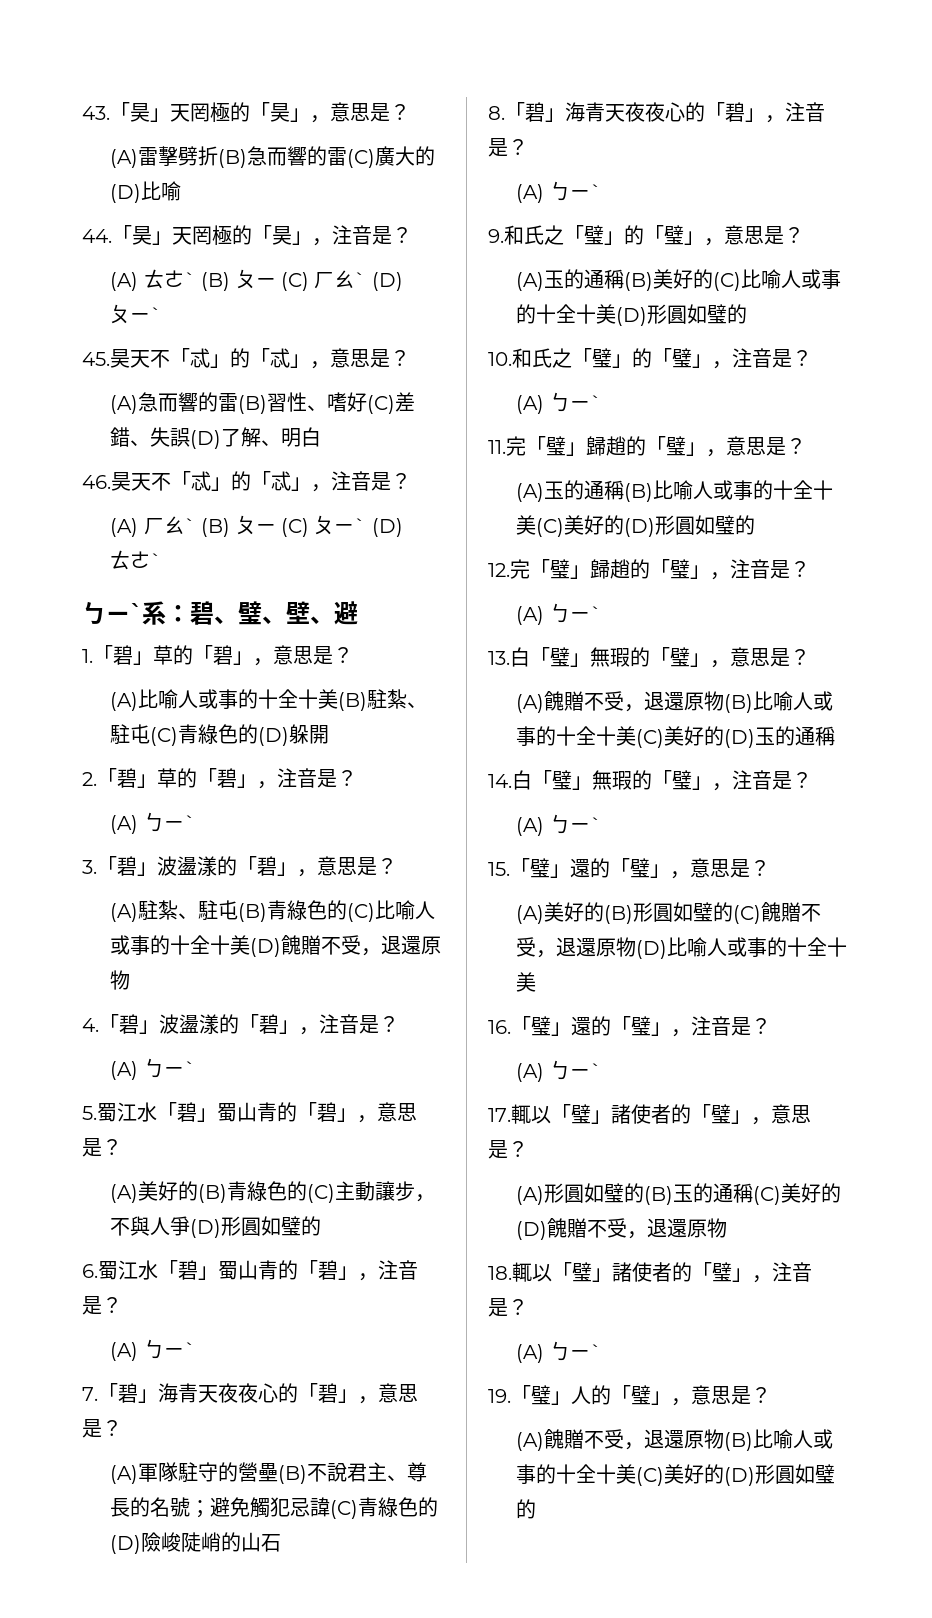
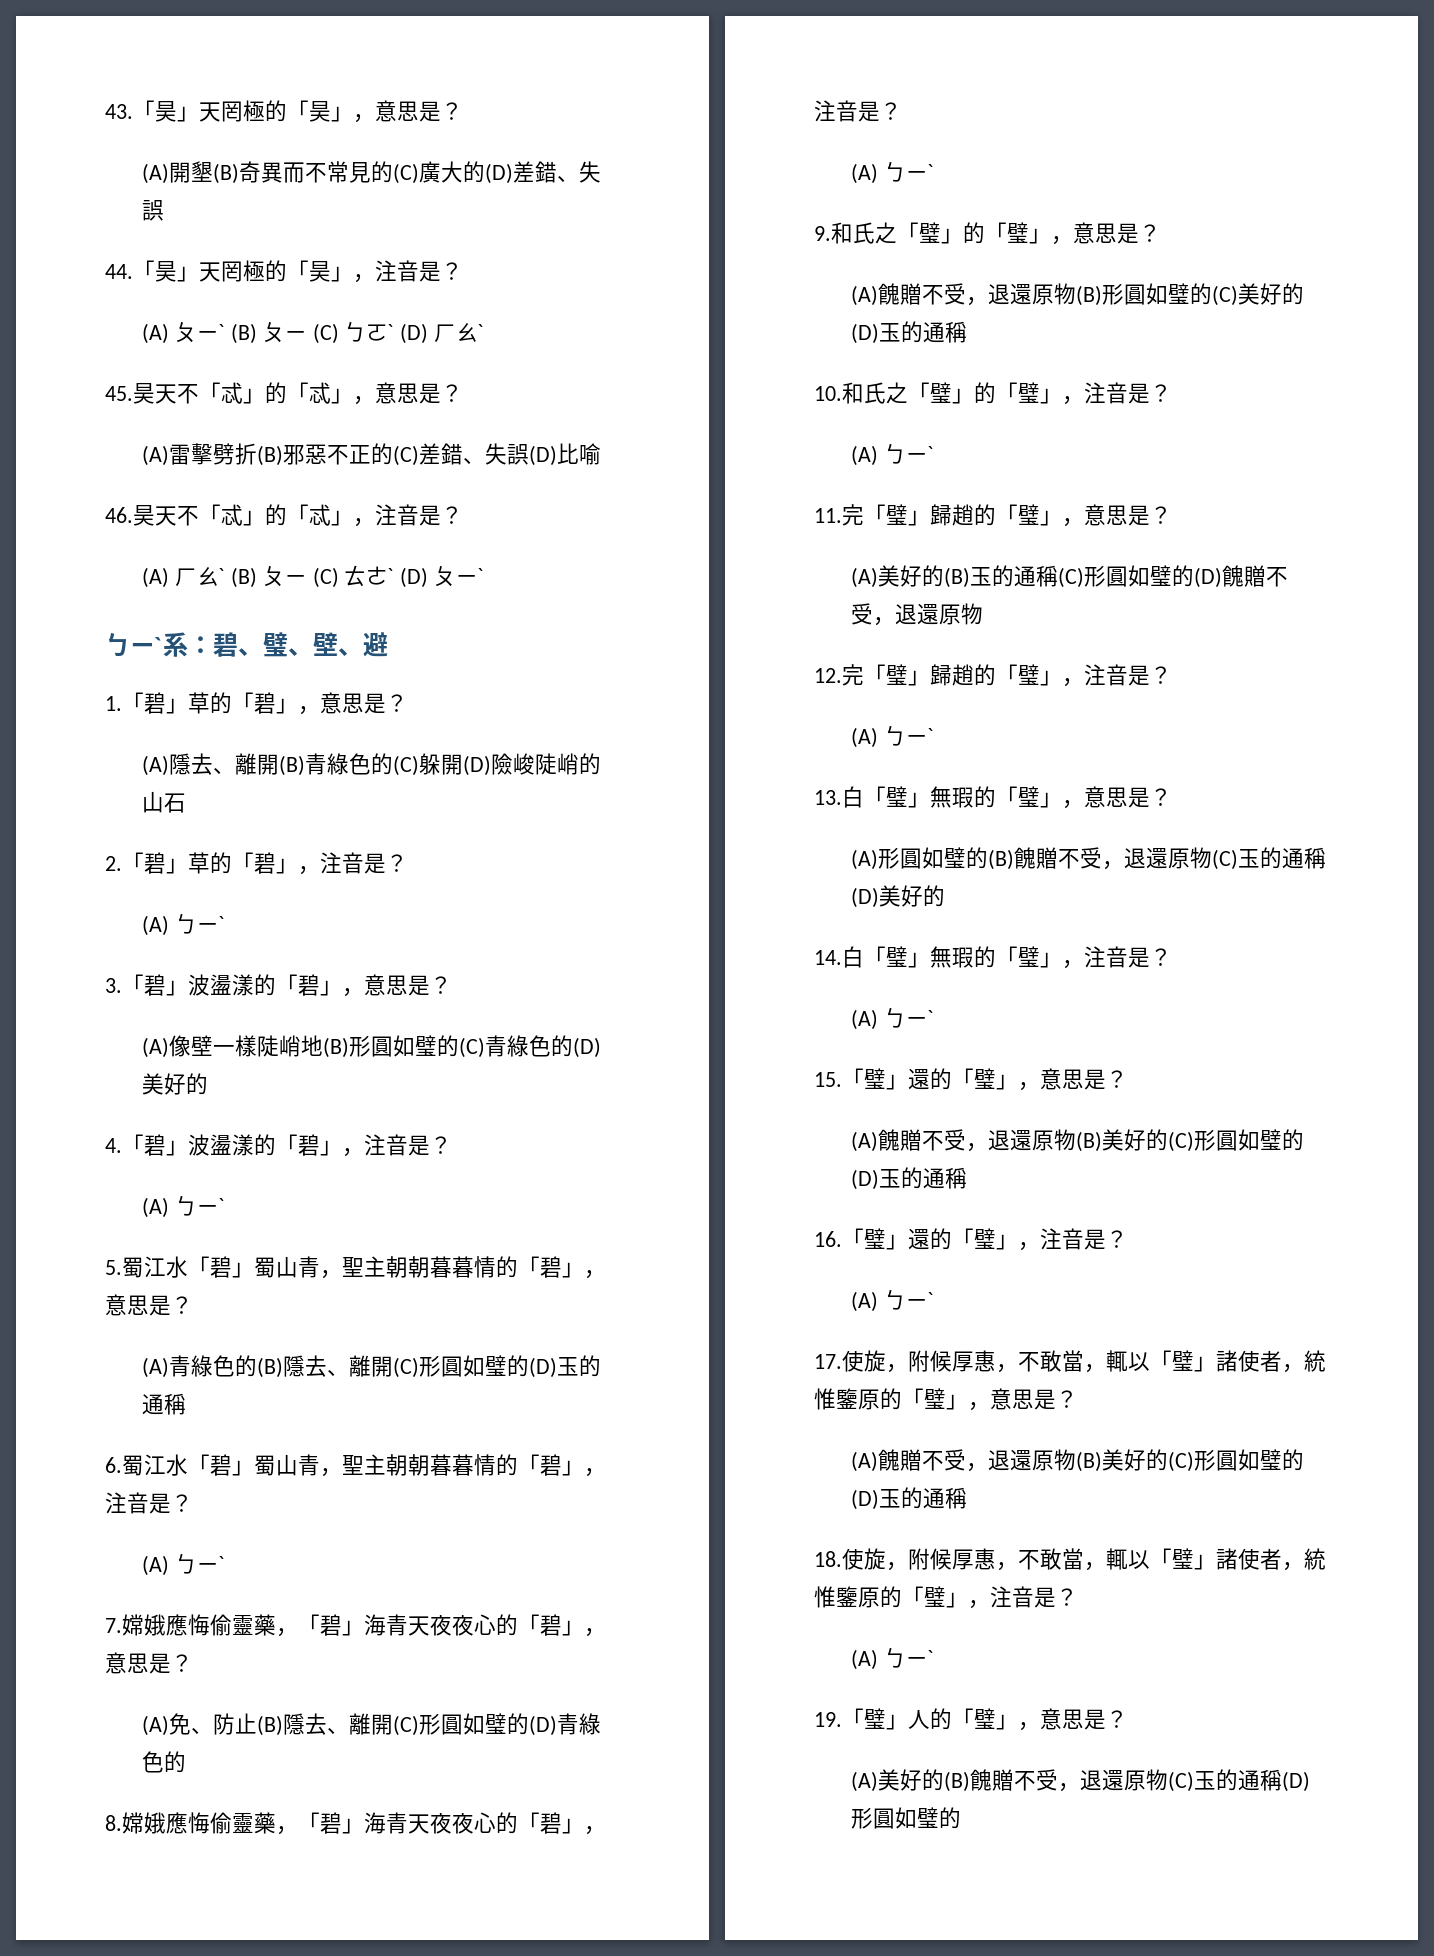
- (A)雷擊劈折(B)急而響的雷(C)廣大的(D)比喻
+ (A)開墾(B)奇異而不常見的(C)廣大的(D)差錯、失誤
- (A) ㄊㄜˋ (B) ㄆㄧ (C) ㄏㄠˋ (D) ㄆㄧˋ
+ (A) ㄆㄧˋ (B) ㄆㄧ (C) ㄅㄛˋ (D) ㄏㄠˋ
- (A)急而響的雷(B)習性、嗜好(C)差錯、失誤(D)了解、明白
+ (A)雷擊劈折(B)邪惡不正的(C)差錯、失誤(D)比喻
- (A) ㄏㄠˋ (B) ㄆㄧ (C) ㄆㄧˋ (D) ㄊㄜˋ
+ (A) ㄏㄠˋ (B) ㄆㄧ (C) ㄊㄜˋ (D) ㄆㄧˋ
- (A)比喻人或事的十全十美(B)駐紮、駐屯(C)青綠色的(D)躲開
+ (A)隱去、離開(B)青綠色的(C)躲開(D)險峻陡峭的山石
- (A)駐紮、駐屯(B)青綠色的(C)比喻人或事的十全十美(D)餽贈不受，退還原物
+ (A)像壁一樣陡峭地(B)形圓如璧的(C)青綠色的(D)美好的
- 5.蜀江水「碧」蜀山青的「碧」，意思是？
- (A)美好的(B)青綠色的(C)主動讓步，不與人爭(D)形圓如璧的
+ 5.蜀江水「碧」蜀山青，聖主朝朝暮暮情的「碧」，意思是？
+ (A)青綠色的(B)隱去、離開(C)形圓如璧的(D)玉的通稱
- 6.蜀江水「碧」蜀山青的「碧」，注音是？
+ 6.蜀江水「碧」蜀山青，聖主朝朝暮暮情的「碧」，注音是？
- 7.「碧」海青天夜夜心的「碧」，意思是？
+ 7.嫦娥應悔偷靈藥，「碧」海青天夜夜心的「碧」，意思是？
- (A)軍隊駐守的營壘(B)不說君主、尊長的名號；避免觸犯忌諱(C)青綠色的(D)險峻陡峭的山石
- 8.「碧」海青天夜夜心的「碧」，注音是？
+ (A)免、防止(B)隱去、離開(C)形圓如璧的(D)青綠色的
+ 8.嫦娥應悔偷靈藥，「碧」海青天夜夜心的「碧」，注音是？
- (A)玉的通稱(B)美好的(C)比喻人或事的十全十美(D)形圓如璧的
+ (A)餽贈不受，退還原物(B)形圓如璧的(C)美好的(D)玉的通稱
- (A)玉的通稱(B)比喻人或事的十全十美(C)美好的(D)形圓如璧的
+ (A)美好的(B)玉的通稱(C)形圓如璧的(D)餽贈不受，退還原物
- (A)餽贈不受，退還原物(B)比喻人或事的十全十美(C)美好的(D)玉的通稱
+ (A)形圓如璧的(B)餽贈不受，退還原物(C)玉的通稱(D)美好的
  15.「璧」還的「璧」，意思是？
- (A)美好的(B)形圓如璧的(C)餽贈不受，退還原物(D)比喻人或事的十全十美
+ (A)餽贈不受，退還原物(B)美好的(C)形圓如璧的(D)玉的通稱
- 17.輒以「璧」諸使者的「璧」，意思是？
- (A)形圓如璧的(B)玉的通稱(C)美好的(D)餽贈不受，退還原物
- 18.輒以「璧」諸使者的「璧」，注音是？
+ 17.使旋，附候厚惠，不敢當，輒以「璧」諸使者，統惟鑒原的「璧」，意思是？
+ (A)餽贈不受，退還原物(B)美好的(C)形圓如璧的(D)玉的通稱
+ 18.使旋，附候厚惠，不敢當，輒以「璧」諸使者，統惟鑒原的「璧」，注音是？
- (A)餽贈不受，退還原物(B)比喻人或事的十全十美(C)美好的(D)形圓如璧的
+ (A)美好的(B)餽贈不受，退還原物(C)玉的通稱(D)形圓如璧的

